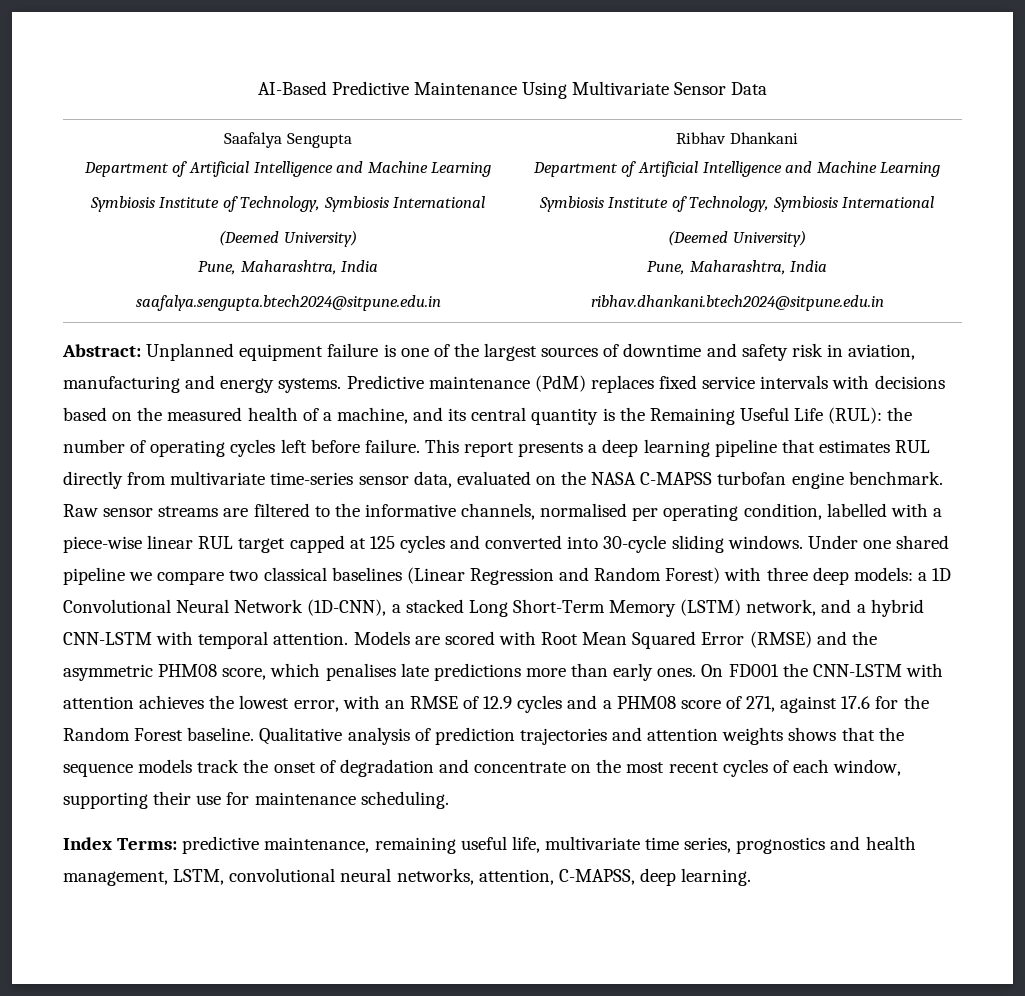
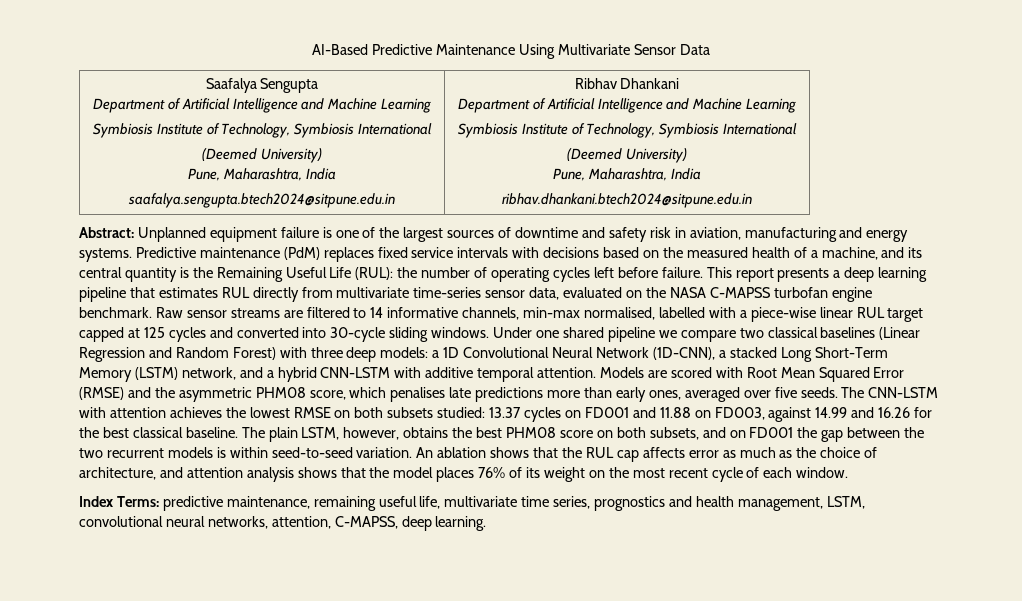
- Raw sensor streams are filtered to the informative channels, normalised per operating condition, labelled with a piece-wise linear RUL target capped at 125 cycles and converted into 30-cycle sliding windows.
+ Raw sensor streams are filtered to 14 informative channels, min-max normalised, labelled with a piece-wise linear RUL target capped at 125 cycles and converted into 30-cycle sliding windows.
- Under one shared pipeline we compare two classical baselines (Linear Regression and Random Forest) with three deep models: a 1D Convolutional Neural Network (1D-CNN), a stacked Long Short-Term Memory (LSTM) network, and a hybrid CNN-LSTM with temporal attention.
+ Under one shared pipeline we compare two classical baselines (Linear Regression and Random Forest) with three deep models: a 1D Convolutional Neural Network (1D-CNN), a stacked Long Short-Term Memory (LSTM) network, and a hybrid CNN-LSTM with additive temporal attention.
- Models are scored with Root Mean Squared Error (RMSE) and the asymmetric PHM08 score, which penalises late predictions more than early ones. On FD001 the CNN-LSTM with attention achieves the lowest error, with an RMSE of 12.9 cycles and a PHM08 score of 271, against 17.6 for the Random Forest baseline. Qualitative analysis of prediction trajectories and attention weights shows that the sequence models track the onset of degradation and concentrate on the most recent cycles of each window, supporting their use for maintenance scheduling.
+ Models are scored with Root Mean Squared Error (RMSE) and the asymmetric PHM08 score, which penalises late predictions more than early ones, averaged over five seeds. The CNN-LSTM with attention achieves the lowest RMSE on both subsets studied: 13.37 cycles on FD001 and 11.88 on FD003, against 14.99 and 16.26 for the best classical baseline. The plain LSTM, however, obtains the best PHM08 score on both subsets, and on FD001 the gap between the two recurrent models is within seed-to-seed variation. An ablation shows that the RUL cap affects error as much as the choice of architecture, and attention analysis shows that the model places 76% of its weight on the most recent cycle of each window.

